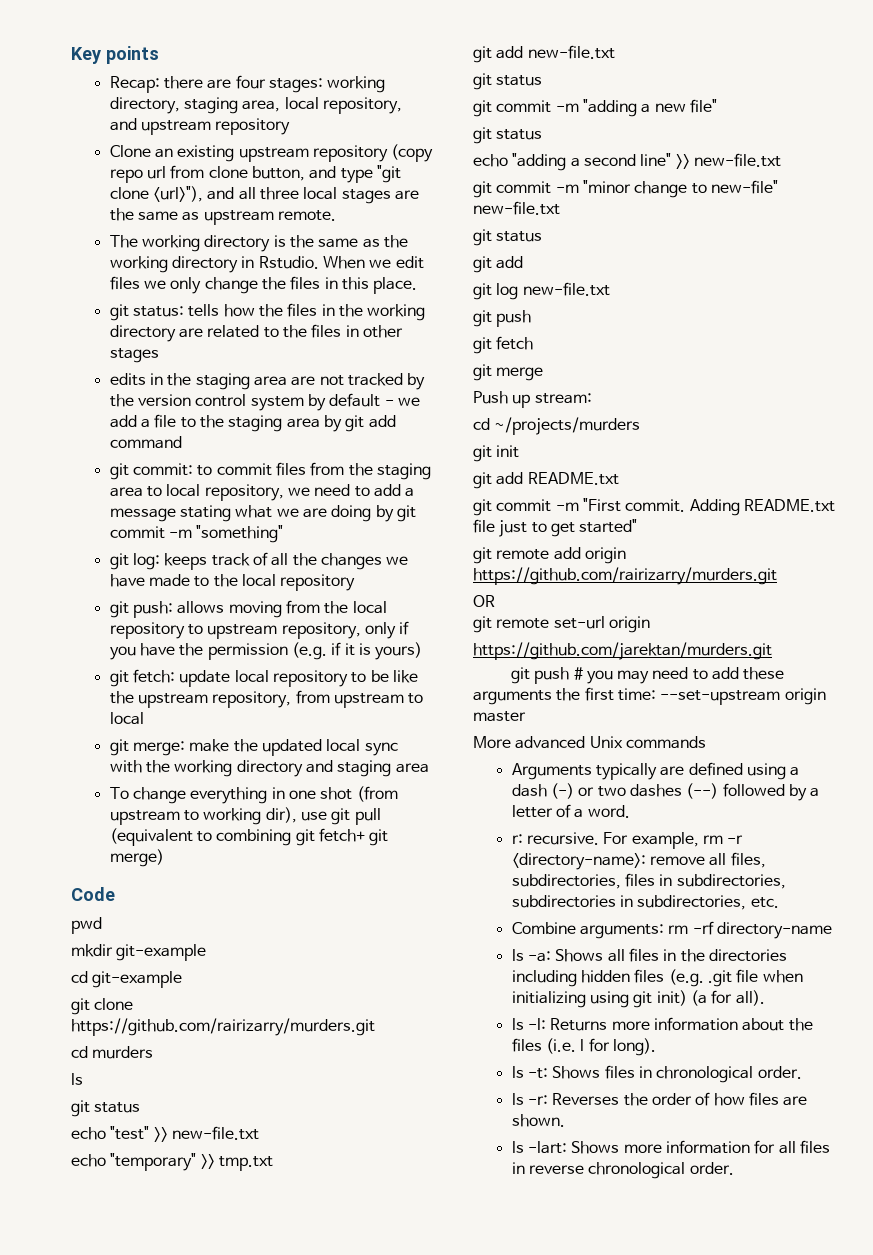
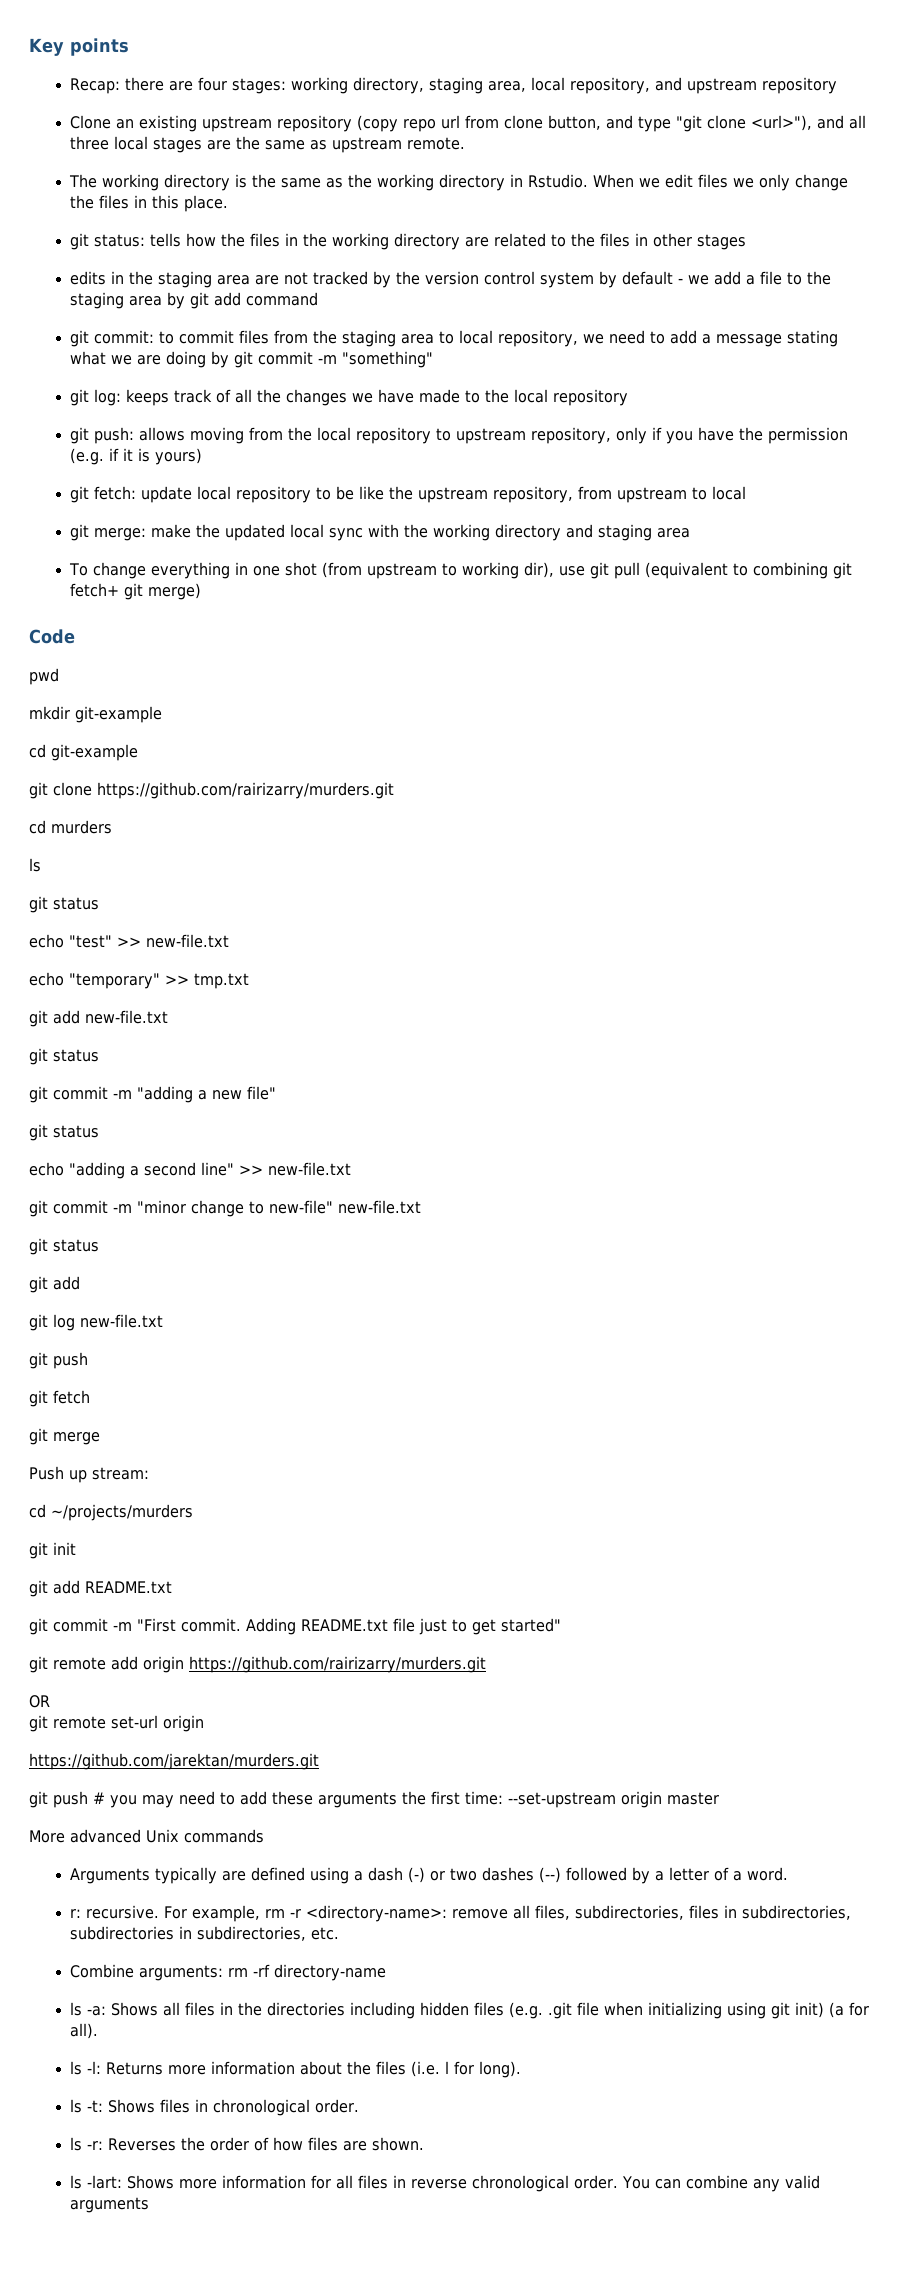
+ You can combine any valid arguments

